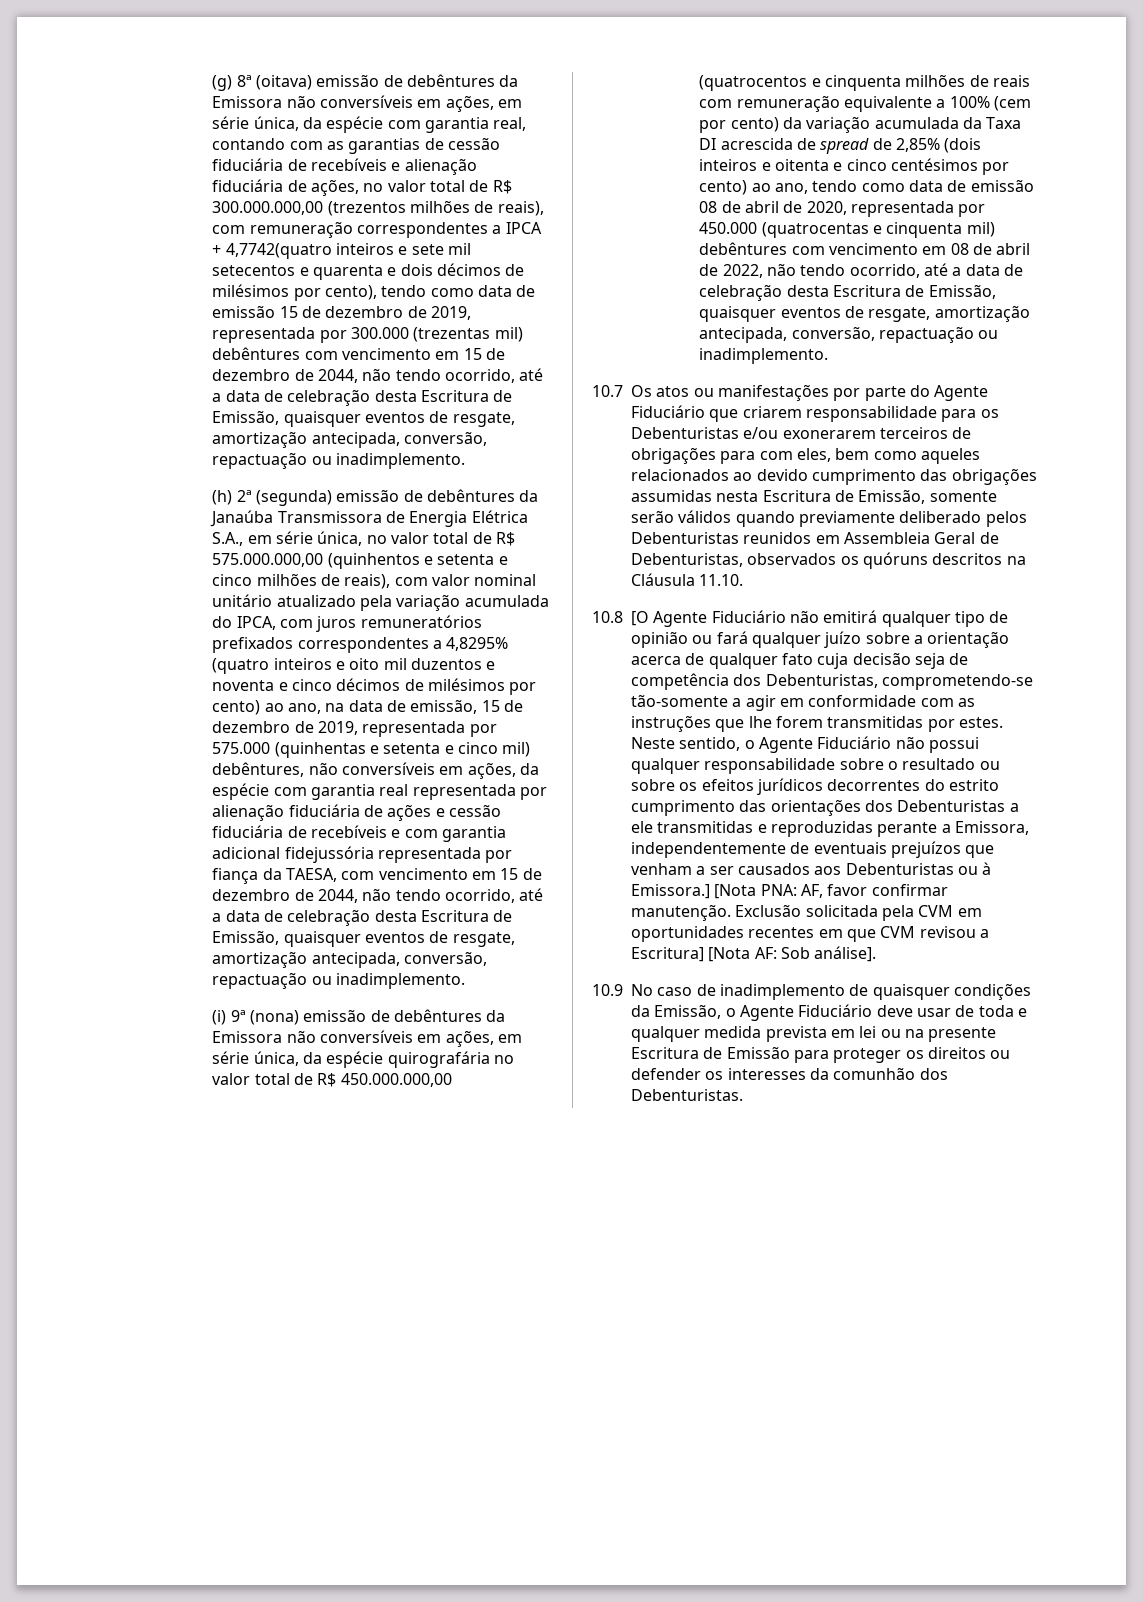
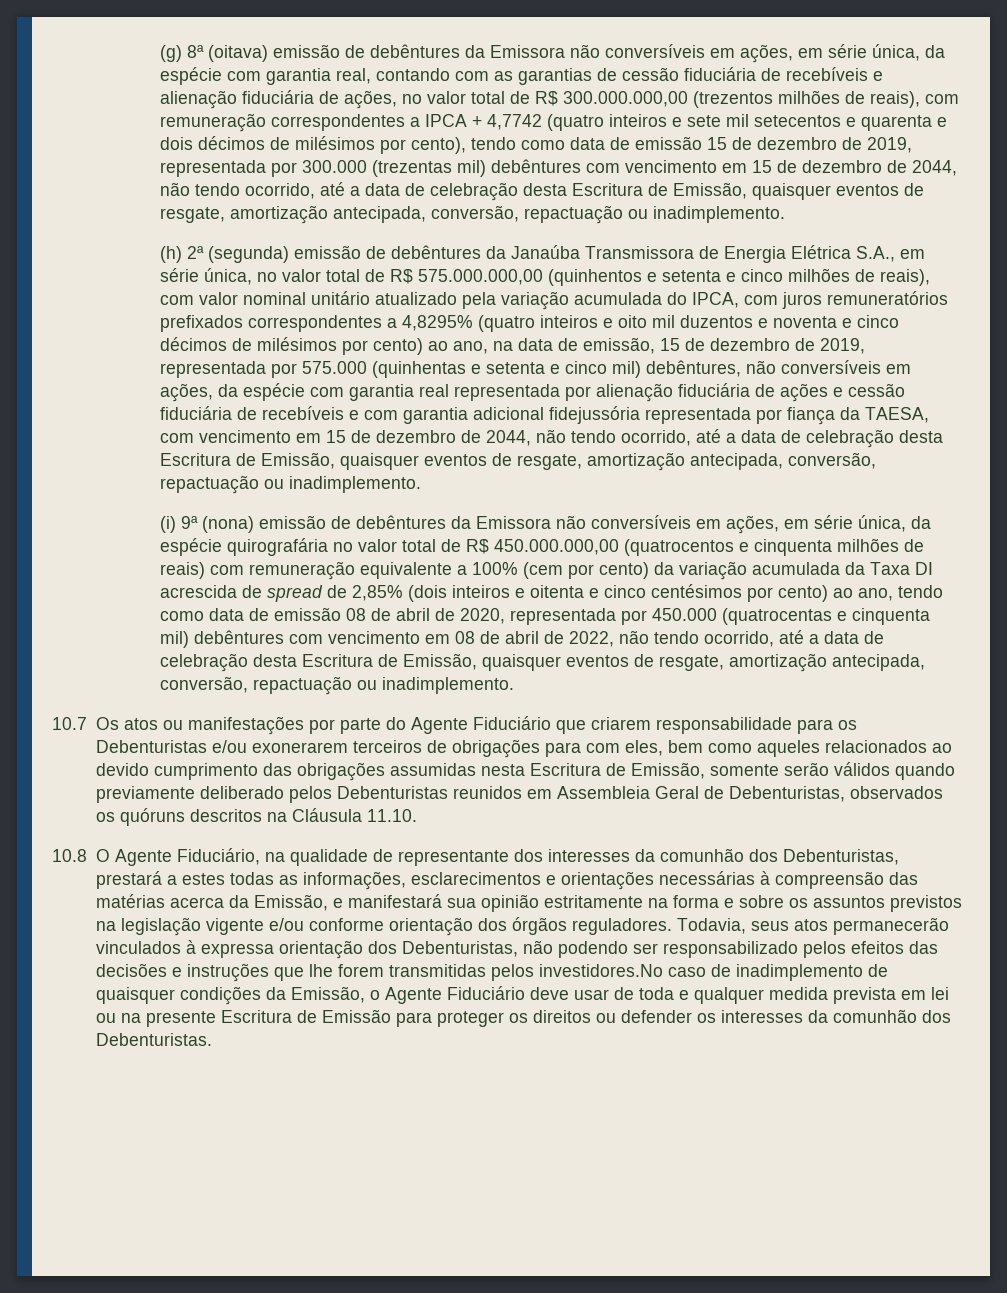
- (g) 8ª (oitava) emissão de debêntures da Emissora não conversíveis em ações, em série única, da espécie com garantia real, contando com as garantias de cessão fiduciária de recebíveis e alienação fiduciária de ações, no valor total de R$ 300.000.000,00 (trezentos milhões de reais), com remuneração correspondentes a IPCA + 4,7742(quatro inteiros e sete mil setecentos e quarenta e dois décimos de milésimos por cento), tendo como data de emissão 15 de dezembro de 2019, representada por 300.000 (trezentas mil) debêntures com vencimento em 15 de dezembro de 2044, não tendo ocorrido, até a data de celebração desta Escritura de Emissão, quaisquer eventos de resgate, amortização antecipada, conversão, repactuação ou inadimplemento.
+ (g) 8ª (oitava) emissão de debêntures da Emissora não conversíveis em ações, em série única, da espécie com garantia real, contando com as garantias de cessão fiduciária de recebíveis e alienação fiduciária de ações, no valor total de R$ 300.000.000,00 (trezentos milhões de reais), com remuneração correspondentes a IPCA + 4,7742 (quatro inteiros e sete mil setecentos e quarenta e dois décimos de milésimos por cento), tendo como data de emissão 15 de dezembro de 2019, representada por 300.000 (trezentas mil) debêntures com vencimento em 15 de dezembro de 2044, não tendo ocorrido, até a data de celebração desta Escritura de Emissão, quaisquer eventos de resgate, amortização antecipada, conversão, repactuação ou inadimplemento.
- (i) 9ª (nona) emissão de debêntures da Emissora não conversíveis em ações, em série única, da espécie quirografária no valor total de R$ 450.000.000,00 (quatrocentos e cinquenta milhões de reais com remuneração equivalente a 100% (cem por cento) da variação acumulada da Taxa DI acrescida de spread de 2,85% (dois inteiros e oitenta e cinco centésimos por cento) ao ano, tendo como data de emissão 08 de abril de 2020, representada por 450.000 (quatrocentas e cinquenta mil) debêntures com vencimento em 08 de abril de 2022, não tendo ocorrido, até a data de celebração desta Escritura de Emissão, quaisquer eventos de resgate, amortização antecipada, conversão, repactuação ou inadimplemento.
+ (i) 9ª (nona) emissão de debêntures da Emissora não conversíveis em ações, em série única, da espécie quirografária no valor total de R$ 450.000.000,00 (quatrocentos e cinquenta milhões de reais) com remuneração equivalente a 100% (cem por cento) da variação acumulada da Taxa DI acrescida de spread de 2,85% (dois inteiros e oitenta e cinco centésimos por cento) ao ano, tendo como data de emissão 08 de abril de 2020, representada por 450.000 (quatrocentas e cinquenta mil) debêntures com vencimento em 08 de abril de 2022, não tendo ocorrido, até a data de celebração desta Escritura de Emissão, quaisquer eventos de resgate, amortização antecipada, conversão, repactuação ou inadimplemento.
- 10.8 [O Agente Fiduciário não emitirá qualquer tipo de opinião ou fará qualquer juízo sobre a orientação acerca de qualquer fato cuja decisão seja de competência dos Debenturistas, comprometendo-se tão-somente a agir em conformidade com as instruções que lhe forem transmitidas por estes. Neste sentido, o Agente Fiduciário não possui qualquer responsabilidade sobre o resultado ou sobre os efeitos jurídicos decorrentes do estrito cumprimento das orientações dos Debenturistas a ele transmitidas e reproduzidas perante a Emissora, independentemente de eventuais prejuízos que venham a ser causados aos Debenturistas ou à Emissora.] [Nota PNA: AF, favor confirmar manutenção. Exclusão solicitada pela CVM em oportunidades recentes em que CVM revisou a Escritura] [Nota AF: Sob análise].
- 10.9 No caso de inadimplemento de quaisquer condições da Emissão, o Agente Fiduciário deve usar de toda e qualquer medida prevista em lei ou na presente Escritura de Emissão para proteger os direitos ou defender os interesses da comunhão dos Debenturistas.
+ 10.8 O Agente Fiduciário, na qualidade de representante dos interesses da comunhão dos Debenturistas, prestará a estes todas as informações, esclarecimentos e orientações necessárias à compreensão das matérias acerca da Emissão, e manifestará sua opinião estritamente na forma e sobre os assuntos previstos na legislação vigente e/ou conforme orientação dos órgãos reguladores. Todavia, seus atos permanecerão vinculados à expressa orientação dos Debenturistas, não podendo ser responsabilizado pelos efeitos das decisões e instruções que lhe forem transmitidas pelos investidores.No caso de inadimplemento de quaisquer condições da Emissão, o Agente Fiduciário deve usar de toda e qualquer medida prevista em lei ou na presente Escritura de Emissão para proteger os direitos ou defender os interesses da comunhão dos Debenturistas.

